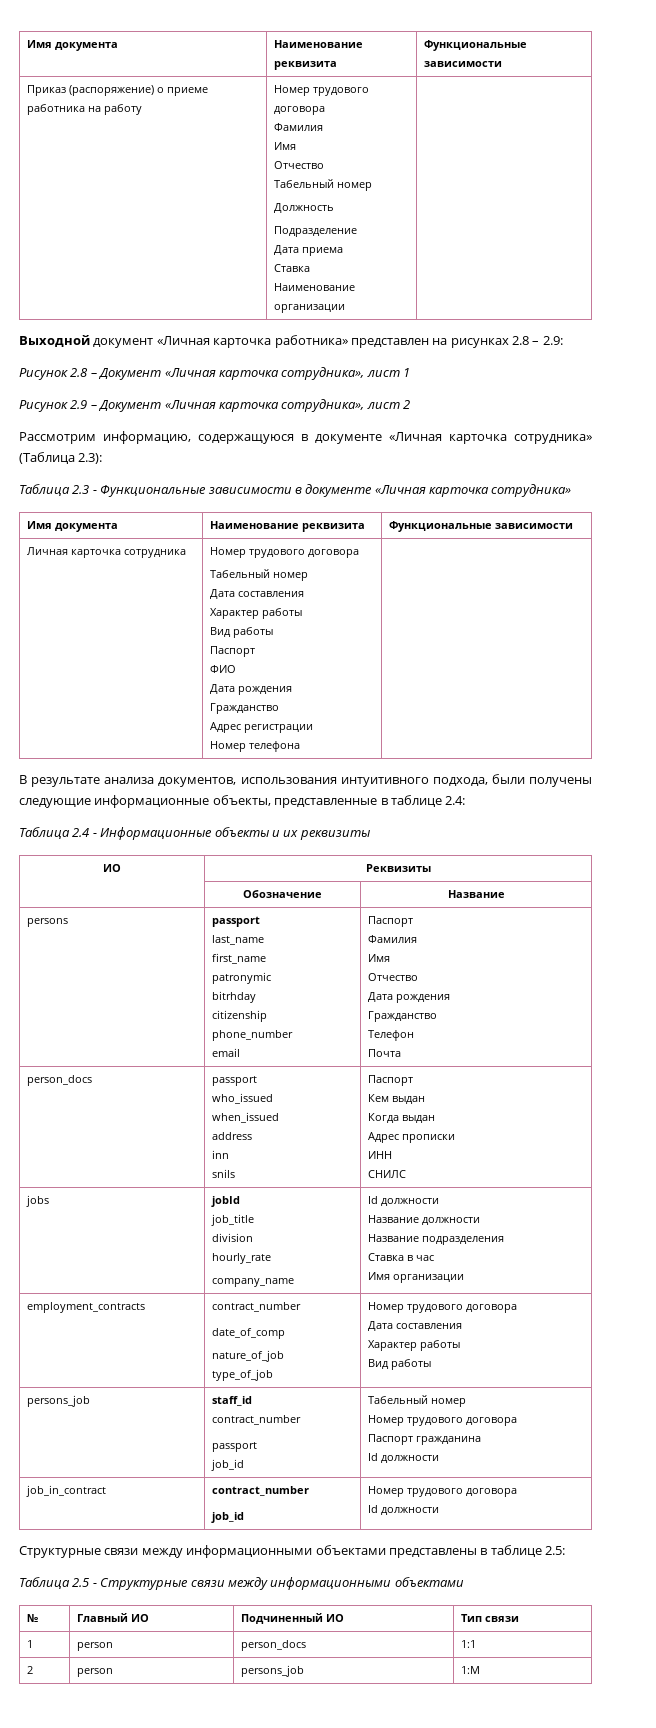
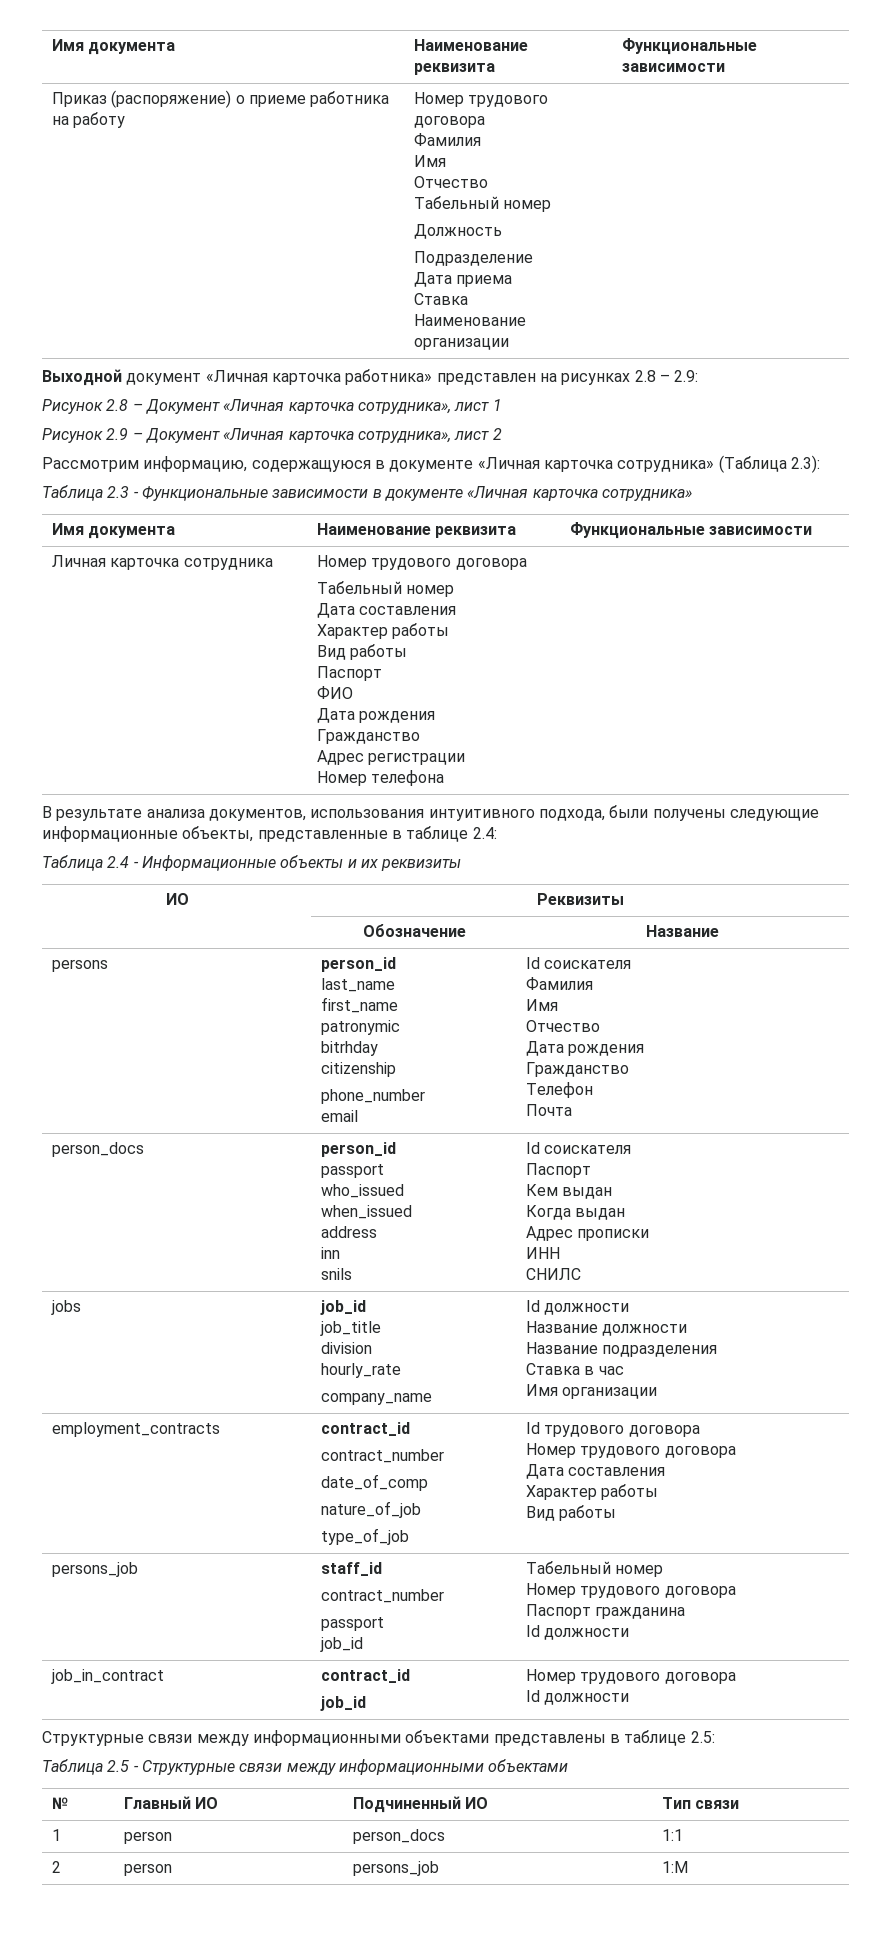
- persons | passport
+ persons | person_id
  last_name
  first_name
  patronymic
  bitrhday
  citizenship
  phone_number
- email | Паспорт
+ email | Id соискателя
- person_docs | passport
+ person_docs | person_id
+ passport
  who_issued
  when_issued
  address
  inn
- snils | Паспорт
+ snils | Id соискателя
+ Паспорт
- jobs | jobId
+ jobs | job_id
- employment_contracts | contract_number
+ employment_contracts | contract_id
+ contract_number
  date_of_comp
  nature_of_job
- type_of_job | Номер трудового договора
+ type_of_job | Id трудового договора
+ Номер трудового договора
- job_in_contract | contract_number
+ job_in_contract | contract_id

